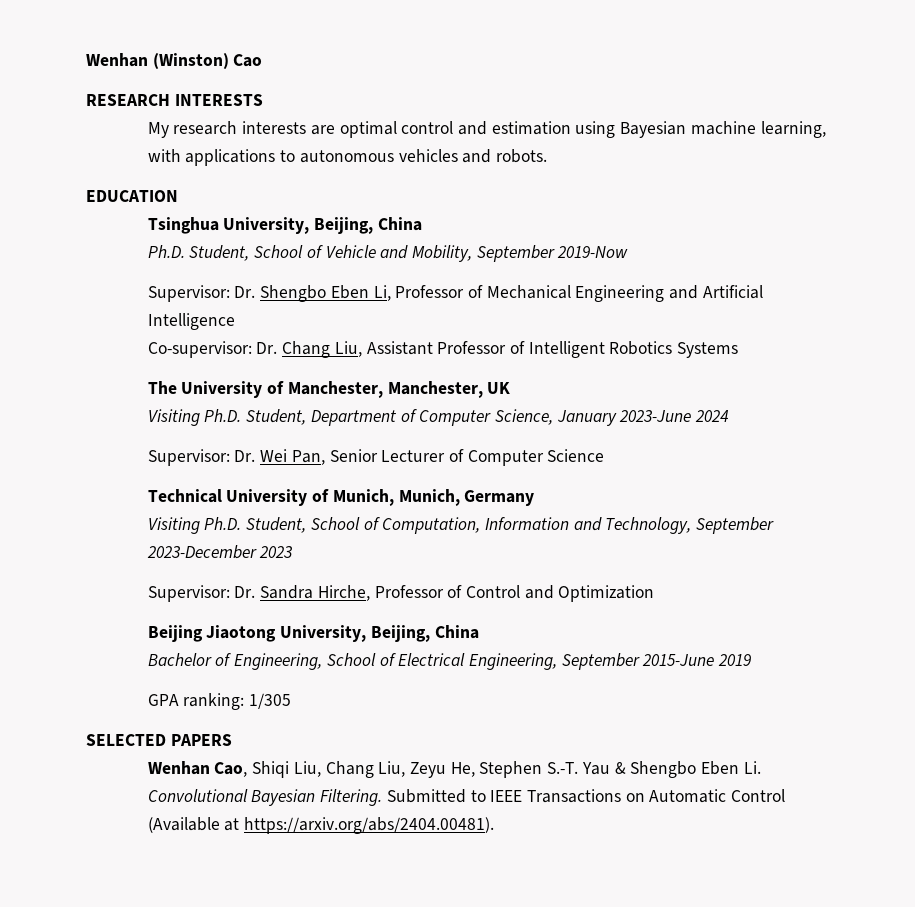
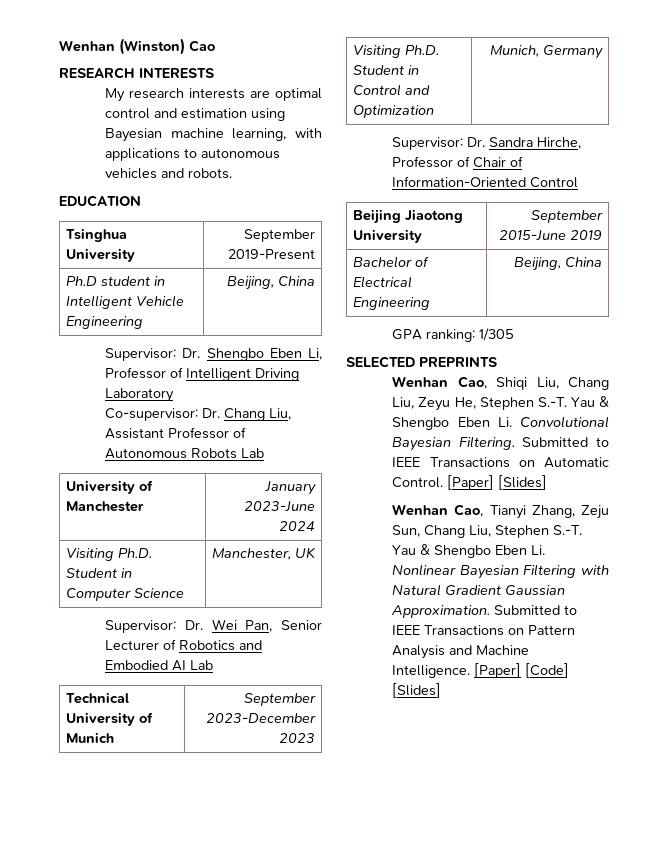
- Tsinghua University, Beijing, China
- Ph.D. Student, School of Vehicle and Mobility, September 2019-Now
+ Tsinghua University | September 2019-Present
+ Ph.D student in Intelligent Vehicle Engineering | Beijing, China
- Supervisor: Dr. Shengbo Eben Li, Professor of Mechanical Engineering and Artificial Intelligence
+ Supervisor: Dr. Shengbo Eben Li, Professor of Intelligent Driving Laboratory
- Co-supervisor: Dr. Chang Liu, Assistant Professor of Intelligent Robotics Systems
- The University of Manchester, Manchester, UK
- Visiting Ph.D. Student, Department of Computer Science, January 2023-June 2024
+ Co-supervisor: Dr. Chang Liu, Assistant Professor of Autonomous Robots Lab
+ University of Manchester | January 2023-June 2024
+ Visiting Ph.D. Student in Computer Science | Manchester, UK
- Supervisor: Dr. Wei Pan, Senior Lecturer of Computer Science
- Technical University of Munich, Munich, Germany
- Visiting Ph.D. Student, School of Computation, Information and Technology, September 2023-December 2023
+ Supervisor: Dr. Wei Pan, Senior Lecturer of Robotics and Embodied AI Lab
+ Technical University of Munich | September 2023-December 2023
+ Visiting Ph.D. Student in Control and Optimization | Munich, Germany
- Supervisor: Dr. Sandra Hirche, Professor of Control and Optimization
- Beijing Jiaotong University, Beijing, China
- Bachelor of Engineering, School of Electrical Engineering, September 2015-June 2019
+ Supervisor: Dr. Sandra Hirche, Professor of Chair of Information-Oriented Control
+ Beijing Jiaotong University | September 2015-June 2019
+ Bachelor of Electrical Engineering | Beijing, China
- SELECTED PAPERS
+ SELECTED PREPRINTS
- Submitted to IEEE Transactions on Automatic Control (Available at https://arxiv.org/abs/2404.00481).
+ Submitted to IEEE Transactions on Automatic Control. [Paper] [Slides]
+ Wenhan Cao, Tianyi Zhang, Zeju Sun, Chang Liu, Stephen S.-T. Yau & Shengbo Eben Li. Nonlinear Bayesian Filtering with Natural Gradient Gaussian Approximation. Submitted to IEEE Transactions on Pattern Analysis and Machine Intelligence. [Paper] [Code] [Slides]

